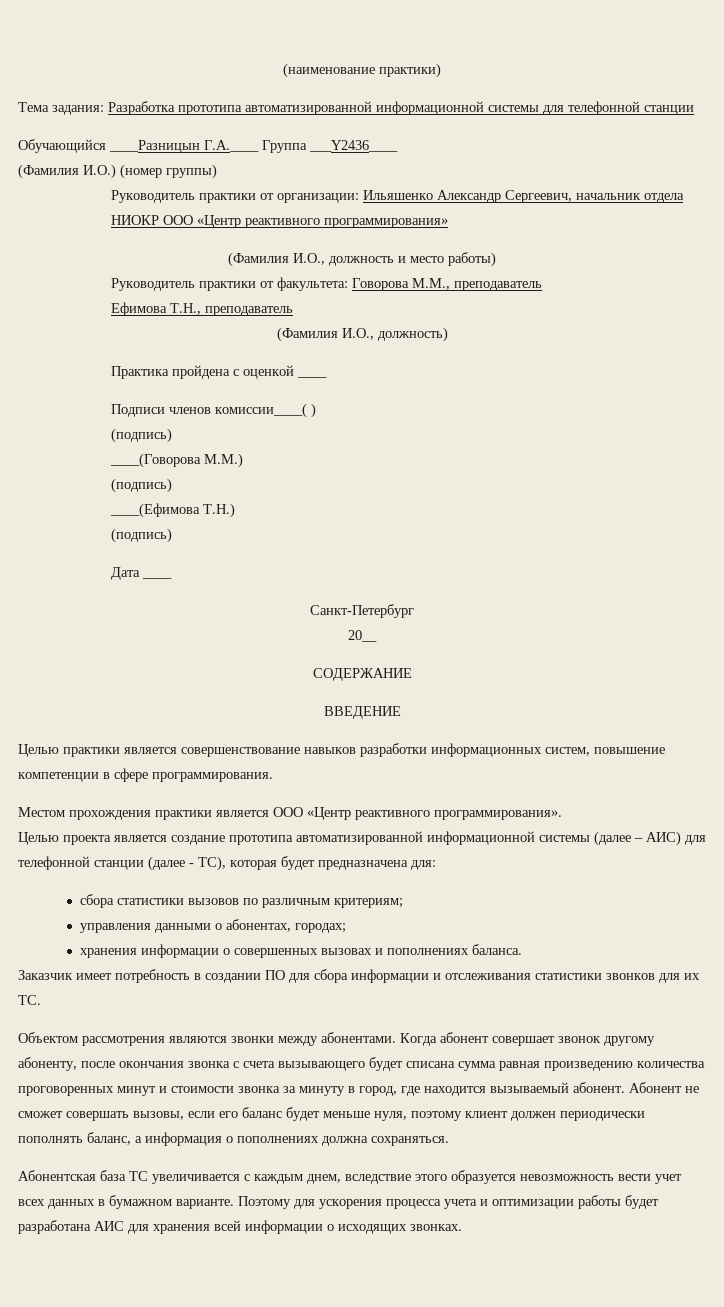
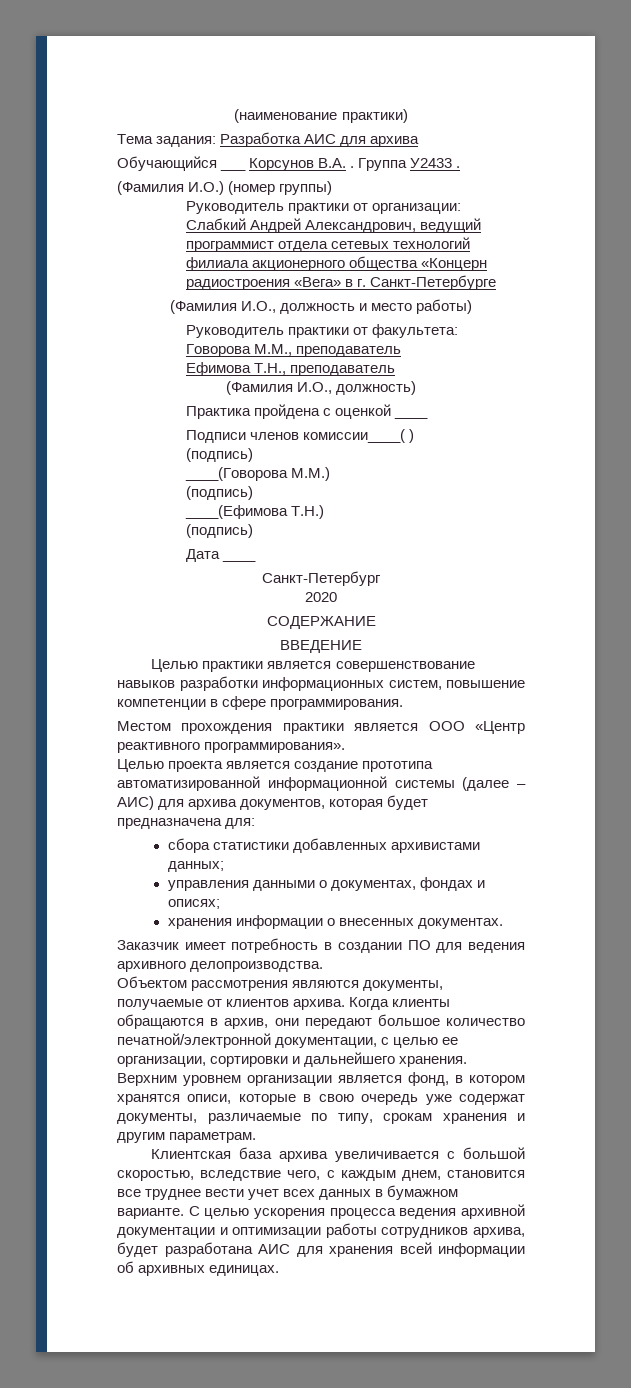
- Тема задания: Разработка прототипа автоматизированной информационной системы для телефонной станции
- Обучающийся ____Разницын Г.А.____ Группа ___Y2436____
+ Тема задания: Разработка АИС для архива
+ Обучающийся ___ Корсунов В.А. . Группа У2433 .
- Руководитель практики от организации: Ильяшенко Александр Сергеевич, начальник отдела НИОКР ООО «Центр реактивного программирования»
+ Руководитель практики от организации: Слабкий Андрей Александрович, ведущий программист отдела сетевых технологий филиала акционерного общества «Концерн радиостроения «Вега» в г. Санкт-Петербурге
- 20__
+ 2020
- Целью проекта является создание прототипа автоматизированной информационной системы (далее – АИС) для телефонной станции (далее - ТС), которая будет предназначена для:
+ Целью проекта является создание прототипа автоматизированной информационной системы (далее – АИС) для архива документов, которая будет предназначена для:
- сбора статистики вызовов по различным критериям;
+ сбора статистики добавленных архивистами данных;
- управления данными о абонентах, городах;
+ управления данными о документах, фондах и описях;
- хранения информации о совершенных вызовах и пополнениях баланса.
+ хранения информации о внесенных документах.
- Заказчик имеет потребность в создании ПО для сбора информации и отслеживания статистики звонков для их ТС.
- Объектом рассмотрения являются звонки между абонентами. Когда абонент совершает звонок другому абоненту, после окончания звонка с счета вызывающего будет списана сумма равная произведению количества проговоренных минут и стоимости звонка за минуту в город, где находится вызываемый абонент. Абонент не сможет совершать вызовы, если его баланс будет меньше нуля, поэтому клиент должен периодически пополнять баланс, а информация о пополнениях должна сохраняться.
- Абонентская база ТС увеличивается с каждым днем, вследствие этого образуется невозможность вести учет всех данных в бумажном варианте.
+ Заказчик имеет потребность в создании ПО для ведения архивного делопроизводства.
+ Объектом рассмотрения являются документы, получаемые от клиентов архива. Когда клиенты обращаются в архив, они передают большое количество печатной/электронной документации, с целью ее организации, сортировки и дальнейшего хранения. Верхним уровнем организации является фонд, в котором хранятся описи, которые в свою очередь уже содержат документы, различаемые по типу, срокам хранения и другим параметрам.
+ Клиентская база архива увеличивается с большой скоростью, вследствие чего, с каждым днем, становится все труднее вести учет всех данных в бумажном варианте.
- Поэтому для ускорения процесса учета и оптимизации работы будет разработана АИС для хранения всей информации о исходящих звонках.
+ С целью ускорения процесса ведения архивной документации и оптимизации работы сотрудников архива, будет разработана АИС для хранения всей информации об архивных единицах.

